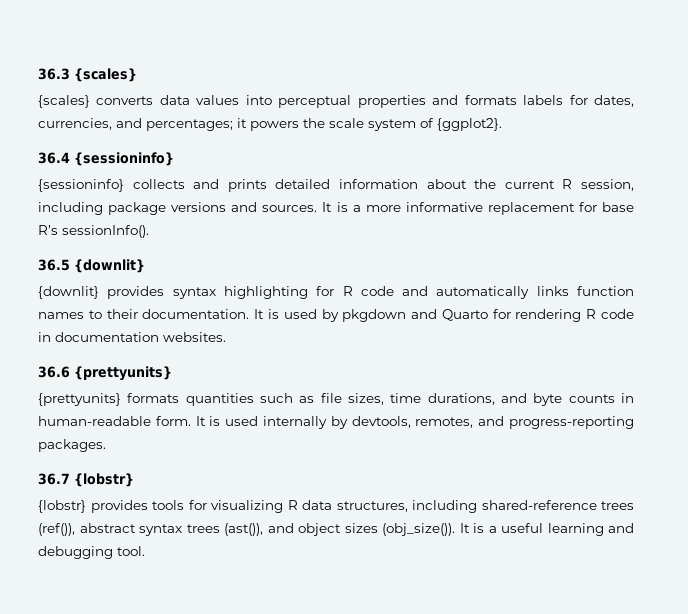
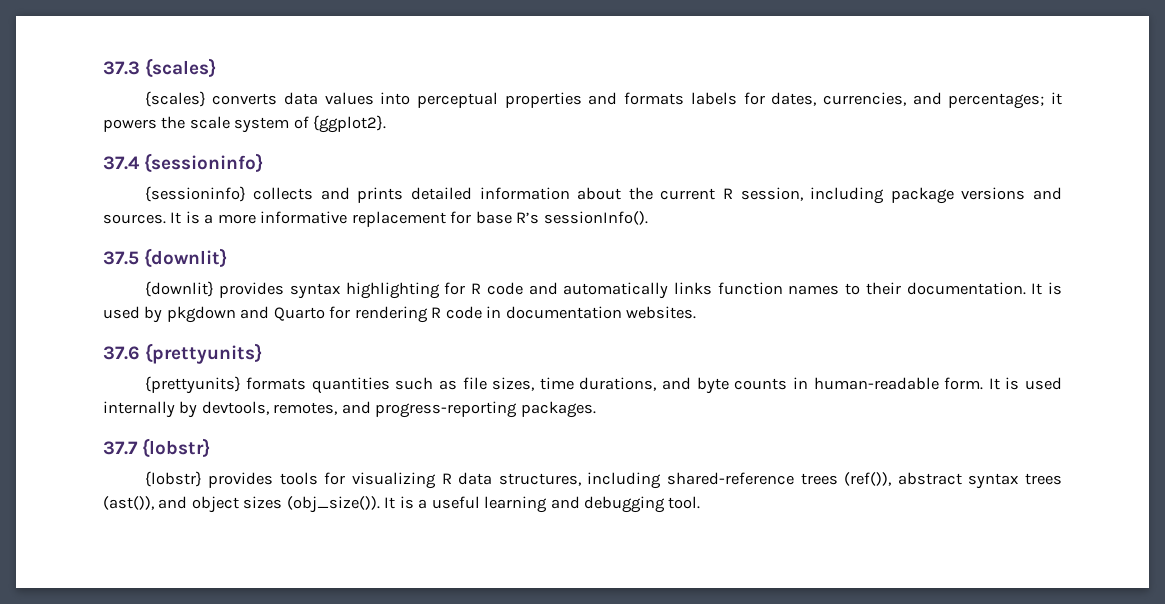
- 36.3 {scales}
+ 37.3 {scales}
- 36.4 {sessioninfo}
+ 37.4 {sessioninfo}
- 36.5 {downlit}
+ 37.5 {downlit}
- 36.6 {prettyunits}
+ 37.6 {prettyunits}
- 36.7 {lobstr}
+ 37.7 {lobstr}

